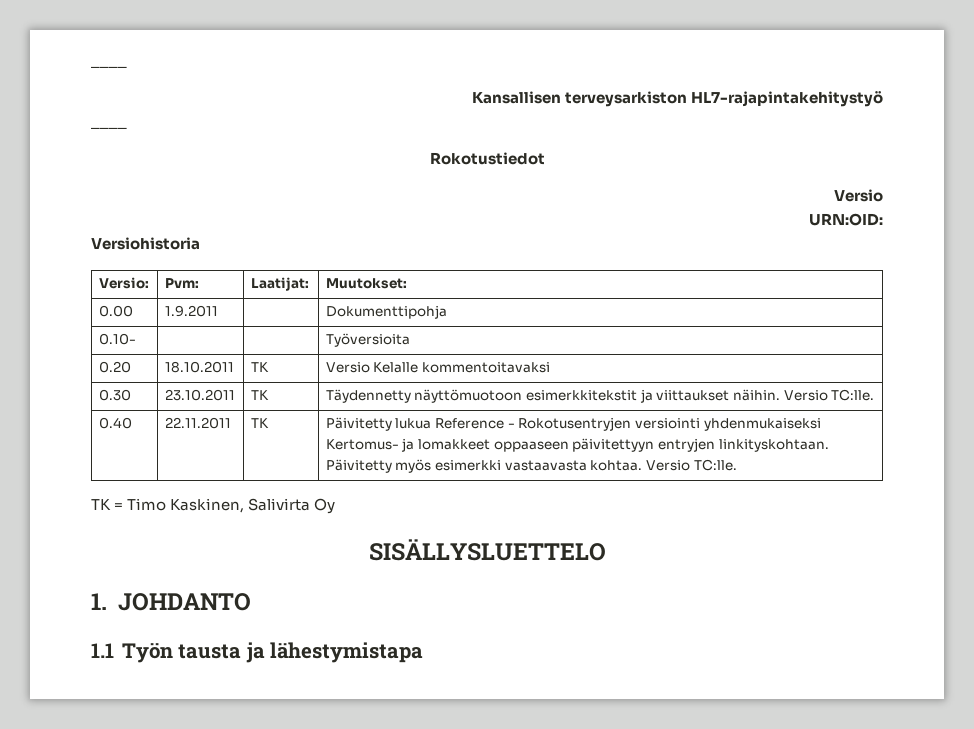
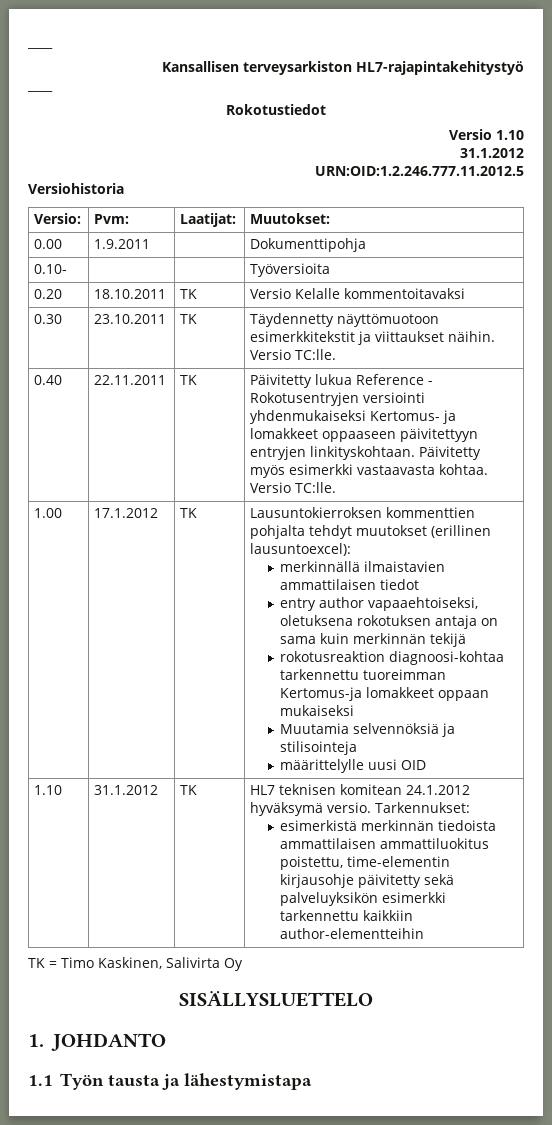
  Rokotustiedot
- Versio
- URN:OID:
+ Versio 1.10
+ 31.1.2012
+ URN:OID:1.2.246.777.11.2012.5
+ 1.00 | 17.1.2012 | TK | Lausuntokierroksen kommenttien pohjalta tehdyt muutokset (erillinen lausuntoexcel):
+ merkinnällä ilmaistavien ammattilaisen tiedot
+ entry author vapaaehtoiseksi, oletuksena rokotuksen antaja on sama kuin merkinnän tekijä
+ rokotusreaktion diagnoosi-kohtaa tarkennettu tuoreimman Kertomus-ja lomakkeet oppaan mukaiseksi
+ Muutamia selvennöksiä ja stilisointeja
+ määrittelylle uusi OID
+ 1.10 | 31.1.2012 | TK | HL7 teknisen komitean 24.1.2012 hyväksymä versio. Tarkennukset:
+ esimerkistä merkinnän tiedoista ammattilaisen ammattiluokitus poistettu, time-elementin kirjausohje päivitetty sekä palveluyksikön esimerkki tarkennettu kaikkiin author-elementteihin

